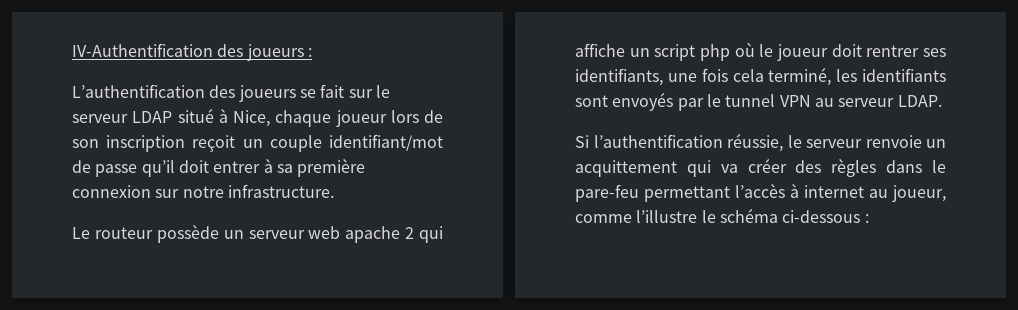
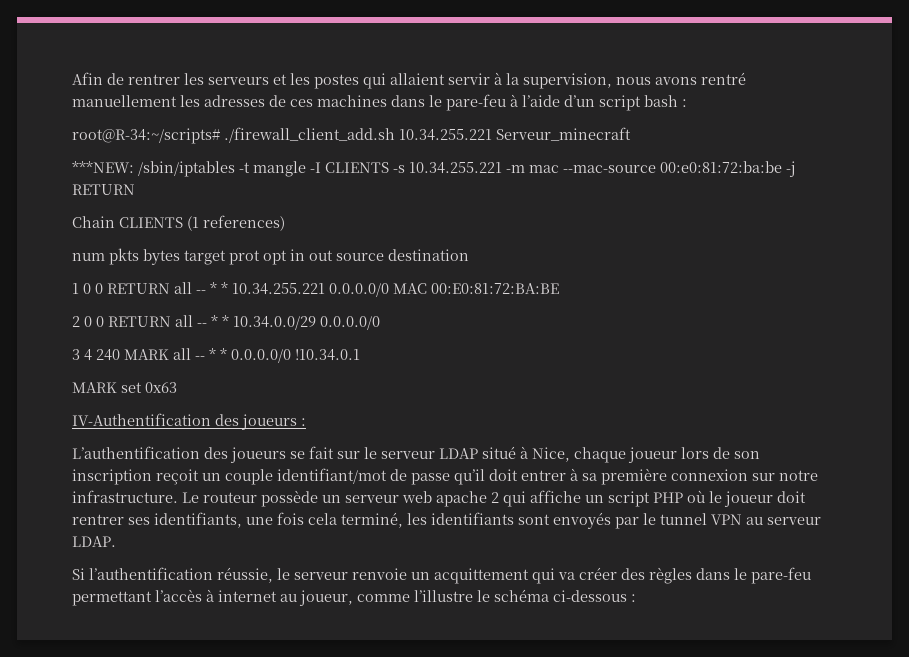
+ Afin de rentrer les serveurs et les postes qui allaient servir à la supervision, nous avons rentré manuellement les adresses de ces machines dans le pare-feu à l’aide d’un script bash :
+ root@R-34:~/scripts# ./firewall_client_add.sh 10.34.255.221 Serveur_minecraft
+ ***NEW: /sbin/iptables -t mangle -I CLIENTS -s 10.34.255.221 -m mac --mac-source 00:e0:81:72:ba:be -j RETURN
+ Chain CLIENTS (1 references)
+ num pkts bytes target prot opt in out source destination
+ 1 0 0 RETURN all -- * * 10.34.255.221 0.0.0.0/0 MAC 00:E0:81:72:BA:BE
+ 2 0 0 RETURN all -- * * 10.34.0.0/29 0.0.0.0/0
+ 3 4 240 MARK all -- * * 0.0.0.0/0 !10.34.0.1
+ MARK set 0x63
- L’authentification des joueurs se fait sur le serveur LDAP situé à Nice, chaque joueur lors de son inscription reçoit un couple identifiant/mot de passe qu’il doit entrer à sa première connexion sur notre infrastructure.
- Le routeur possède un serveur web apache 2 qui affiche un script php où le joueur doit rentrer ses identifiants, une fois cela terminé, les identifiants sont envoyés par le tunnel VPN au serveur LDAP.
+ L’authentification des joueurs se fait sur le serveur LDAP situé à Nice, chaque joueur lors de son inscription reçoit un couple identifiant/mot de passe qu’il doit entrer à sa première connexion sur notre infrastructure. Le routeur possède un serveur web apache 2 qui affiche un script PHP où le joueur doit rentrer ses identifiants, une fois cela terminé, les identifiants sont envoyés par le tunnel VPN au serveur LDAP.

